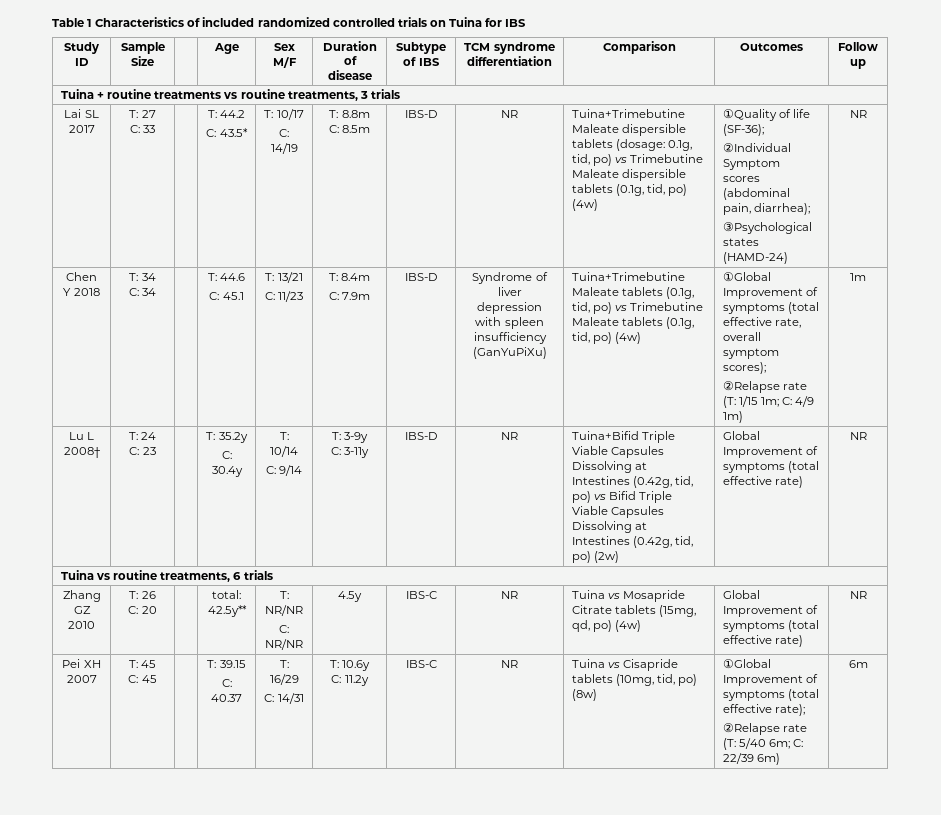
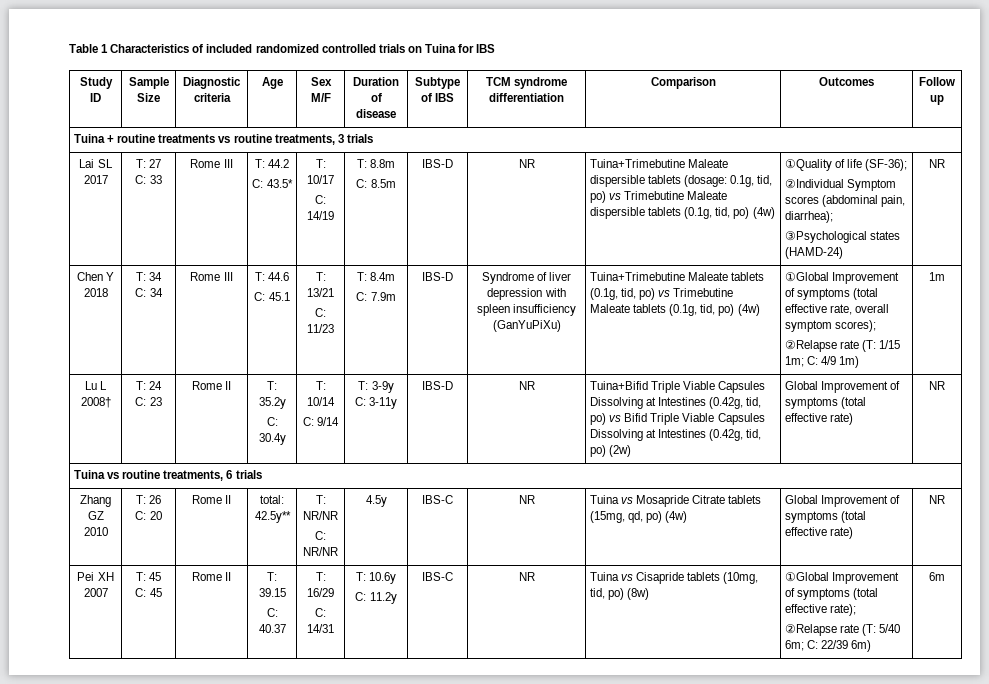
- Study ID | Sample Size | | Age | Sex M/F | Duration of disease | Subtype of IBS | TCM syndrome differentiation | Comparison | Outcomes | Follow up
+ Study ID | Sample Size | Diagnostic criteria | Age | Sex M/F | Duration of disease | Subtype of IBS | TCM syndrome differentiation | Comparison | Outcomes | Follow up
- C: 33
+ C: 33 | Rome III
- C: 34
+ C: 34 | Rome III
- C: 23
+ C: 23 | Rome II
  Zhang GZ 2010 | T: 26
- C: 20 | | total: 42.5y** | T: NR/NR
+ C: 20 | Rome II | total: 42.5y** | T: NR/NR
- C: 45
+ C: 45 | Rome II

